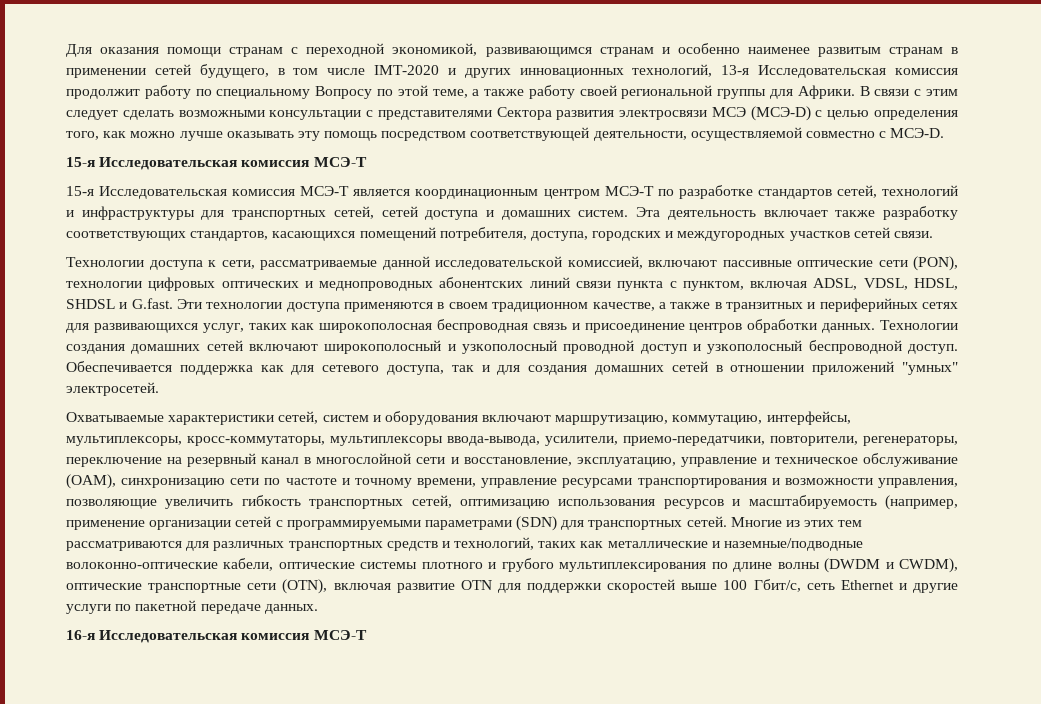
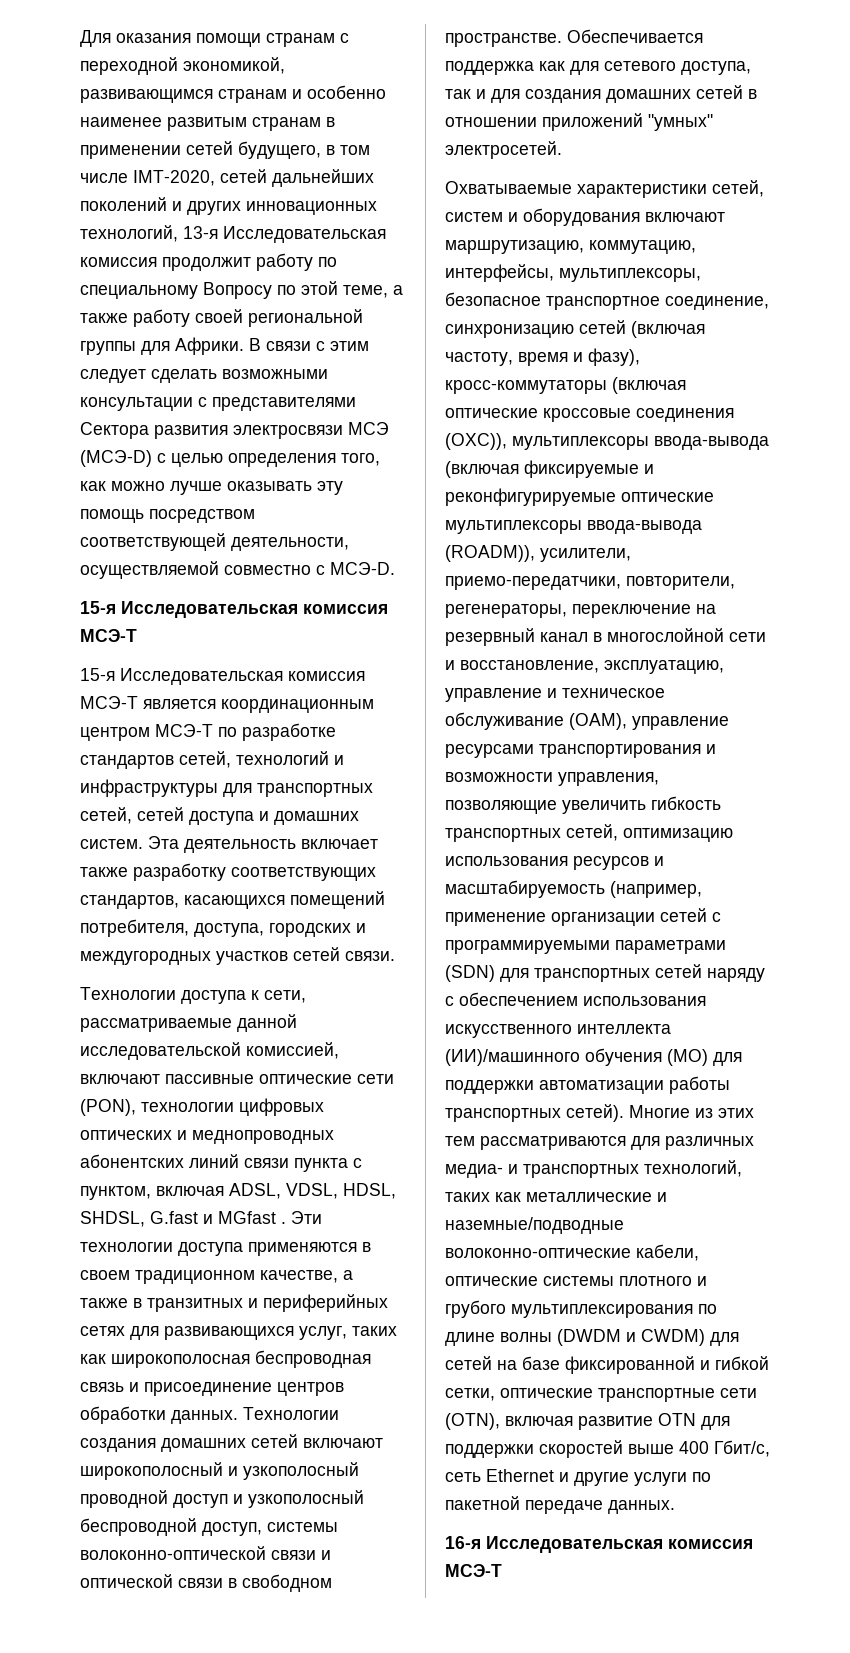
- Для оказания помощи странам с переходной экономикой, развивающимся странам и особенно наименее развитым странам в применении сетей будущего, в том числе IMT-2020 и других инновационных технологий, 13-я Исследовательская комиссия продолжит работу по специальному Вопросу по этой теме, а также работу своей региональной группы для Африки.
+ Для оказания помощи странам с переходной экономикой, развивающимся странам и особенно наименее развитым странам в применении сетей будущего, в том числе IMT-2020, сетей дальнейших поколений и других инновационных технологий, 13-я Исследовательская комиссия продолжит работу по специальному Вопросу по этой теме, а также работу своей региональной группы для Африки.
- Технологии доступа к сети, рассматриваемые данной исследовательской комиссией, включают пассивные оптические сети (PON), технологии цифровых оптических и меднопроводных абонентских линий связи пункта с пунктом, включая ADSL, VDSL, HDSL, SHDSL и G.fast. Эти технологии доступа применяются в своем традиционном качестве, а также в транзитных и периферийных сетях для развивающихся услуг, таких как широкополосная беспроводная связь и присоединение центров обработки данных.
+ Технологии доступа к сети, рассматриваемые данной исследовательской комиссией, включают пассивные оптические сети (PON), технологии цифровых оптических и меднопроводных абонентских линий связи пункта с пунктом, включая ADSL, VDSL, HDSL, SHDSL, G.fast и MGfast . Эти технологии доступа применяются в своем традиционном качестве, а также в транзитных и периферийных сетях для развивающихся услуг, таких как широкополосная беспроводная связь и присоединение центров обработки данных.
- Технологии создания домашних сетей включают широкополосный и узкополосный проводной доступ и узкополосный беспроводной доступ.
+ Технологии создания домашних сетей включают широкополосный и узкополосный проводной доступ и узкополосный беспроводной доступ, системы волоконно-оптической связи и оптической связи в свободном пространстве.
- Охватываемые характеристики сетей, систем и оборудования включают маршрутизацию, коммутацию, интерфейсы, мультиплексоры, кросс-коммутаторы, мультиплексоры ввода-вывода, усилители, приемо-передатчики, повторители, регенераторы, переключение на резервный канал в многослойной сети и восстановление, эксплуатацию, управление и техническое обслуживание (OAM), синхронизацию сети по частоте и точному времени, управление ресурсами транспортирования и возможности управления, позволяющие увеличить гибкость транспортных сетей, оптимизацию использования ресурсов и масштабируемость (например, применение организации сетей с программируемыми параметрами (SDN) для транспортных сетей.
+ Охватываемые характеристики сетей, систем и оборудования включают маршрутизацию, коммутацию, интерфейсы, мультиплексоры, безопасное транспортное соединение, синхронизацию сетей (включая частоту, время и фазу), кросс-коммутаторы (включая оптические кроссовые соединения (OXC)), мультиплексоры ввода-вывода (включая фиксируемые и реконфигурируемые оптические мультиплексоры ввода-вывода (ROADM)), усилители, приемо-передатчики, повторители, регенераторы, переключение на резервный канал в многослойной сети и восстановление, эксплуатацию, управление и техническое обслуживание (OAM), управление ресурсами транспортирования и возможности управления, позволяющие увеличить гибкость транспортных сетей, оптимизацию использования ресурсов и масштабируемость (например, применение организации сетей с программируемыми параметрами (SDN) для транспортных сетей наряду с обеспечением использования искусственного интеллекта (ИИ)/машинного обучения (МО) для поддержки автоматизации работы транспортных сетей).
- Многие из этих тем рассматриваются для различных транспортных средств и технологий, таких как металлические и наземные/подводные волоконно-оптические кабели, оптические системы плотного и грубого мультиплексирования по длине волны (DWDM и CWDM), оптические транспортные сети (OTN), включая развитие OTN для поддержки скоростей выше 100 Гбит/с, сеть Ethernet и другие услуги по пакетной передаче данных.
+ Многие из этих тем рассматриваются для различных медиа- и транспортных технологий, таких как металлические и наземные/подводные волоконно-оптические кабели, оптические системы плотного и грубого мультиплексирования по длине волны (DWDM и CWDM) для сетей на базе фиксированной и гибкой сетки, оптические транспортные сети (OTN), включая развитие OTN для поддержки скоростей выше 400 Гбит/с, сеть Ethernet и другие услуги по пакетной передаче данных.

